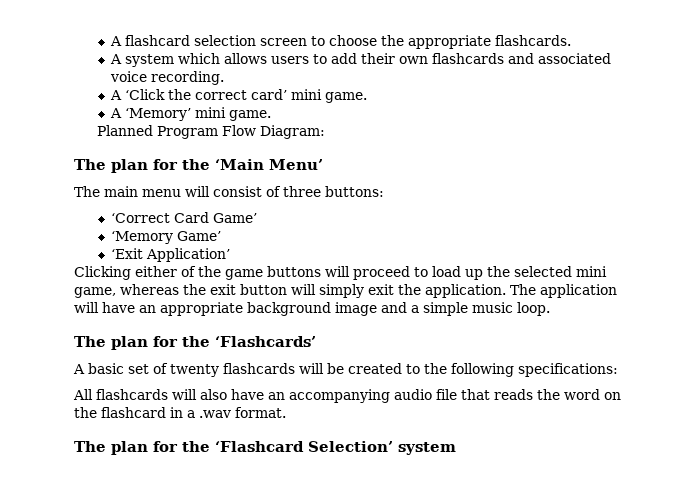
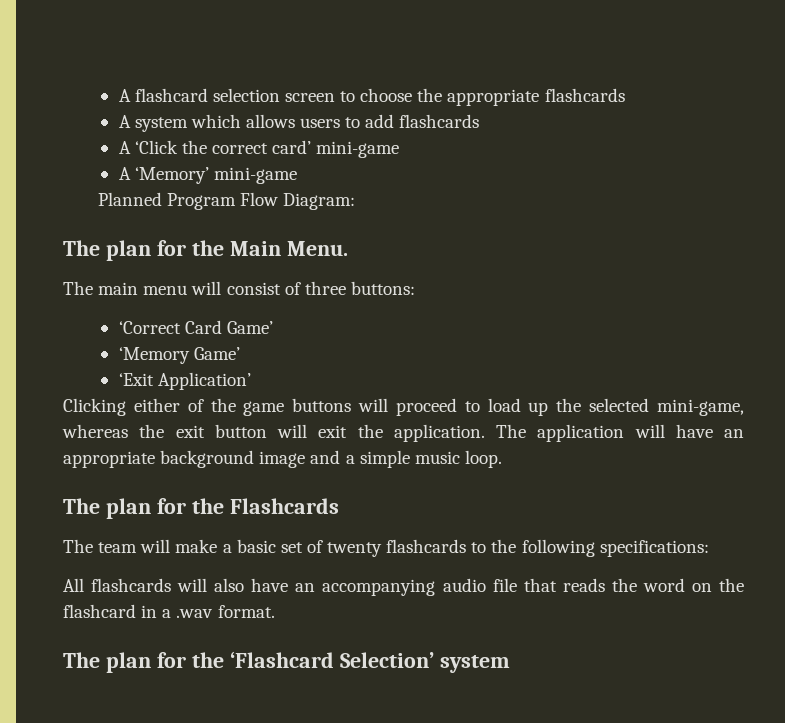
- A flashcard selection screen to choose the appropriate flashcards.
+ A flashcard selection screen to choose the appropriate flashcards
- A system which allows users to add their own flashcards and associated voice recording.
+ A system which allows users to add flashcards
- A ‘Click the correct card’ mini game.
+ A ‘Click the correct card’ mini-game
- A ‘Memory’ mini game.
+ A ‘Memory’ mini-game
- The plan for the ‘Main Menu’
+ The plan for the Main Menu.
- Clicking either of the game buttons will proceed to load up the selected mini game, whereas the exit button will simply exit the application.
+ Clicking either of the game buttons will proceed to load up the selected mini-game, whereas the exit button will exit the application.
- The plan for the ‘Flashcards’
- A basic set of twenty flashcards will be created to the following specifications:
+ The plan for the Flashcards
+ The team will make a basic set of twenty flashcards to the following specifications:

